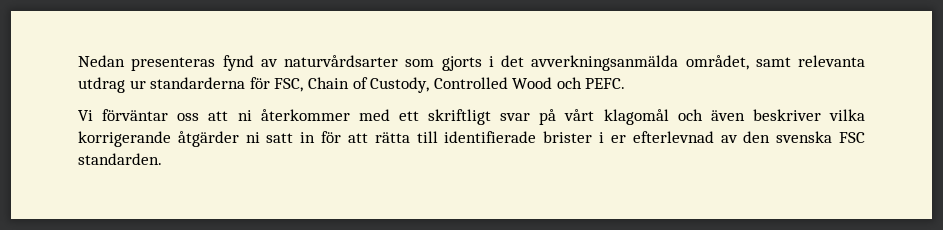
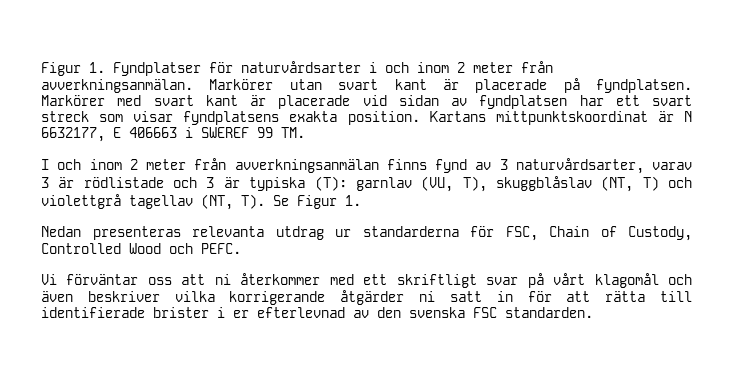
- Nedan presenteras fynd av naturvårdsarter som gjorts i det avverkningsanmälda området, samt relevanta utdrag ur standarderna för FSC, Chain of Custody, Controlled Wood och PEFC.
+ Figur 1. Fyndplatser för naturvårdsarter i och inom 2 meter från avverkningsanmälan. Markörer utan svart kant är placerade på fyndplatsen. Markörer med svart kant är placerade vid sidan av fyndplatsen har ett svart streck som visar fyndplatsens exakta position. Kartans mittpunktskoordinat är N 6632177, E 406663 i SWEREF 99 TM.
+ I och inom 2 meter från avverkningsanmälan finns fynd av 3 naturvårdsarter, varav 3 är rödlistade och 3 är typiska (T): garnlav (VU, T), skuggblåslav (NT, T) och violettgrå tagellav (NT, T). Se Figur 1.
+ Nedan presenteras relevanta utdrag ur standarderna för FSC, Chain of Custody, Controlled Wood och PEFC.

